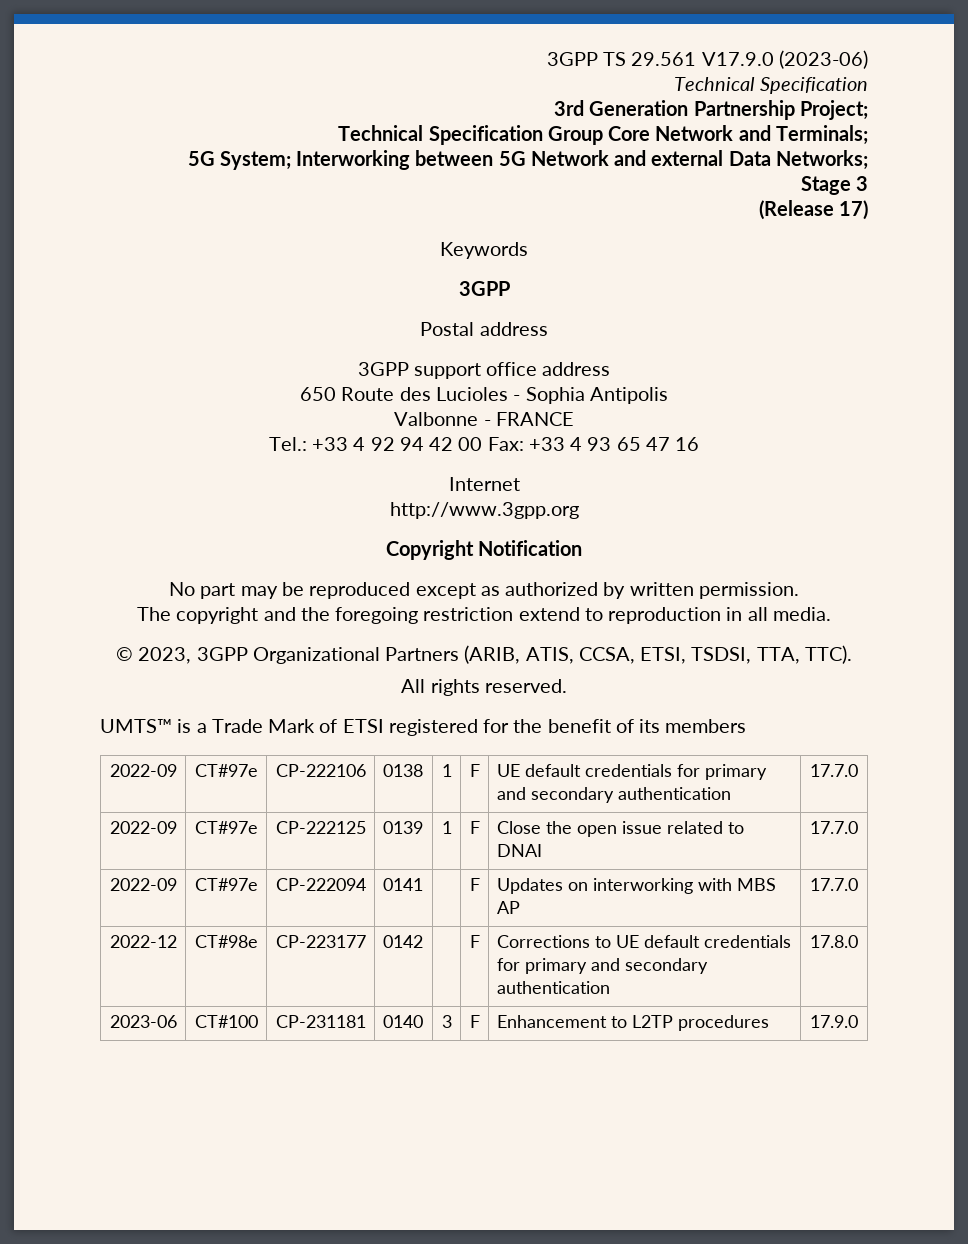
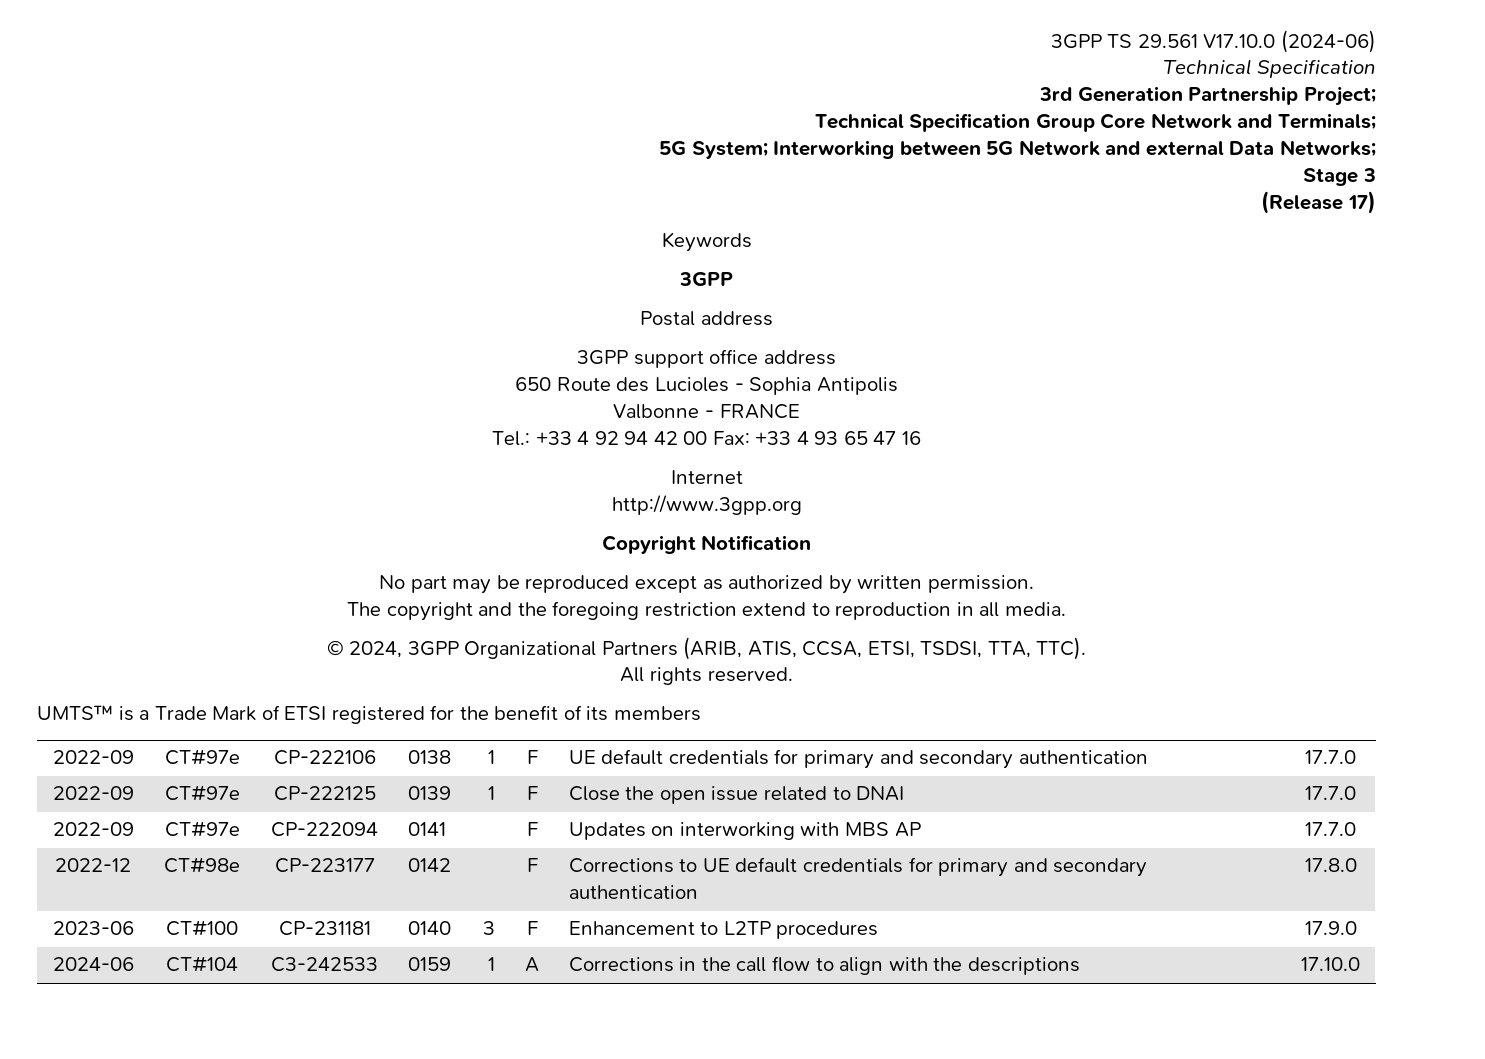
- 3GPP TS 29.561 V17.9.0 (2023-06)
+ 3GPP TS 29.561 V17.10.0 (2024-06)
- © 2023, 3GPP Organizational Partners (ARIB, ATIS, CCSA, ETSI, TSDSI, TTA, TTC).
+ © 2024, 3GPP Organizational Partners (ARIB, ATIS, CCSA, ETSI, TSDSI, TTA, TTC).
+ 2024-06 | CT#104 | C3-242533 | 0159 | 1 | A | Corrections in the call flow to align with the descriptions | 17.10.0

